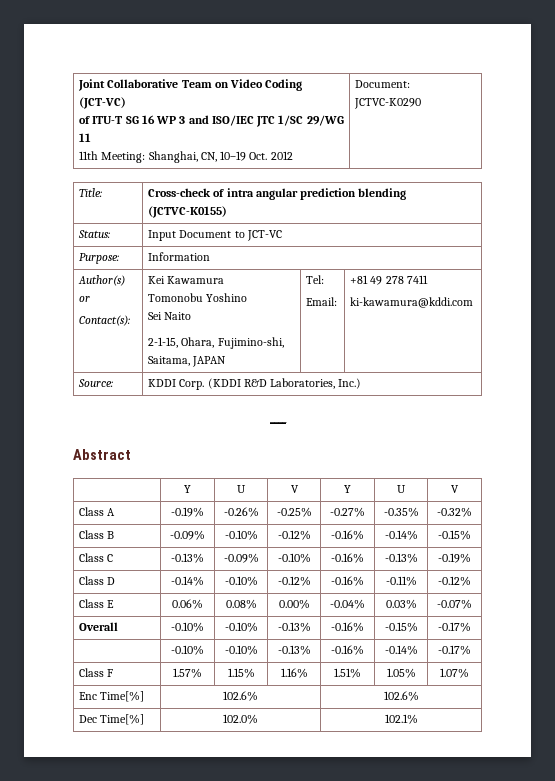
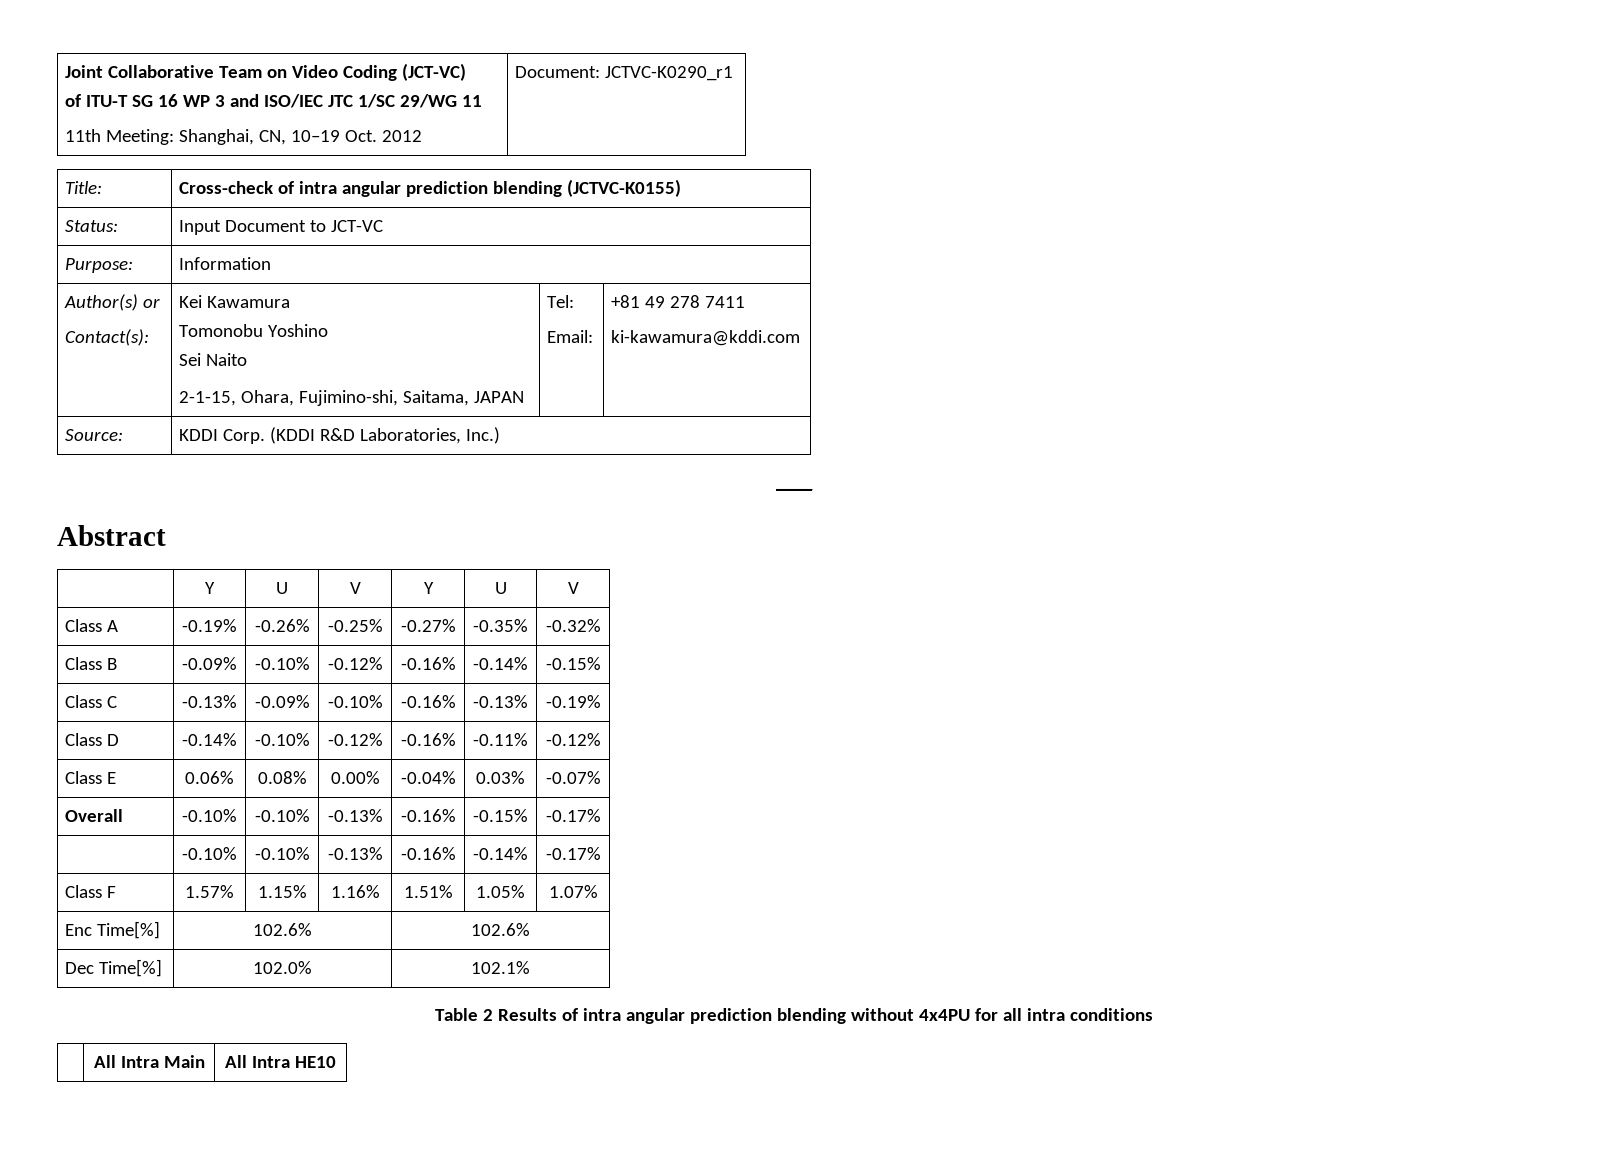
  Joint Collaborative Team on Video Coding (JCT-VC)
  of ITU-T SG 16 WP 3 and ISO/IEC JTC 1/SC 29/WG 11
- 11th Meeting: Shanghai, CN, 10–19 Oct. 2012 | Document: JCTVC-K0290
+ 11th Meeting: Shanghai, CN, 10–19 Oct. 2012 | Document: JCTVC-K0290_r1
+ Table 2 Results of intra angular prediction blending without 4x4PU for all intra conditions
+ | All Intra Main | All Intra HE10

